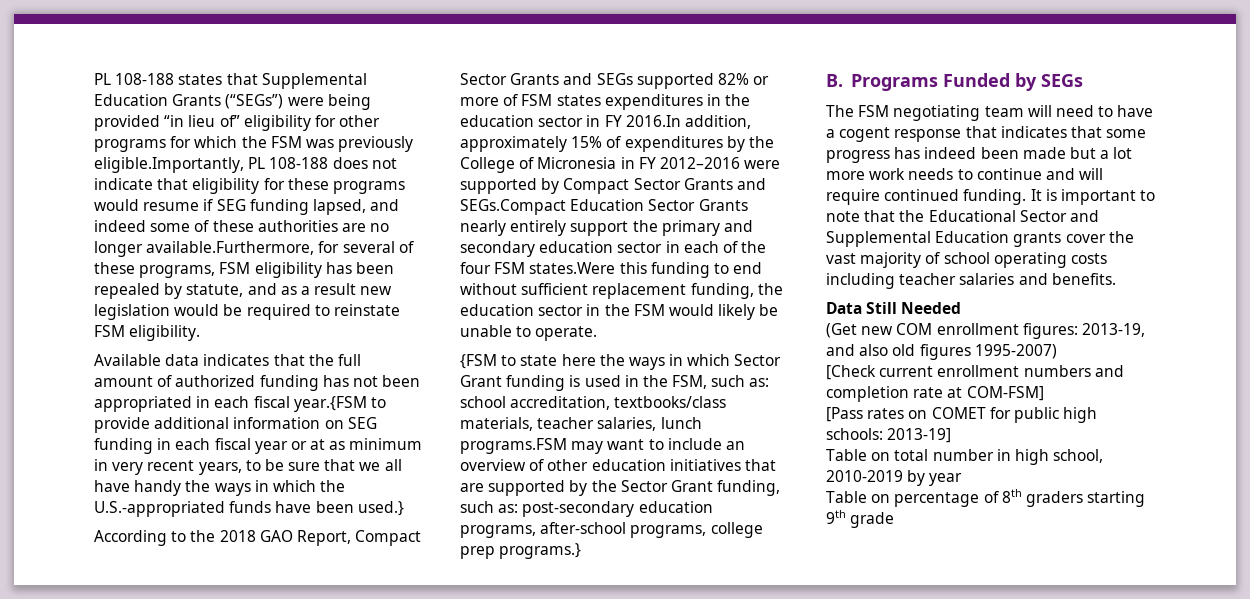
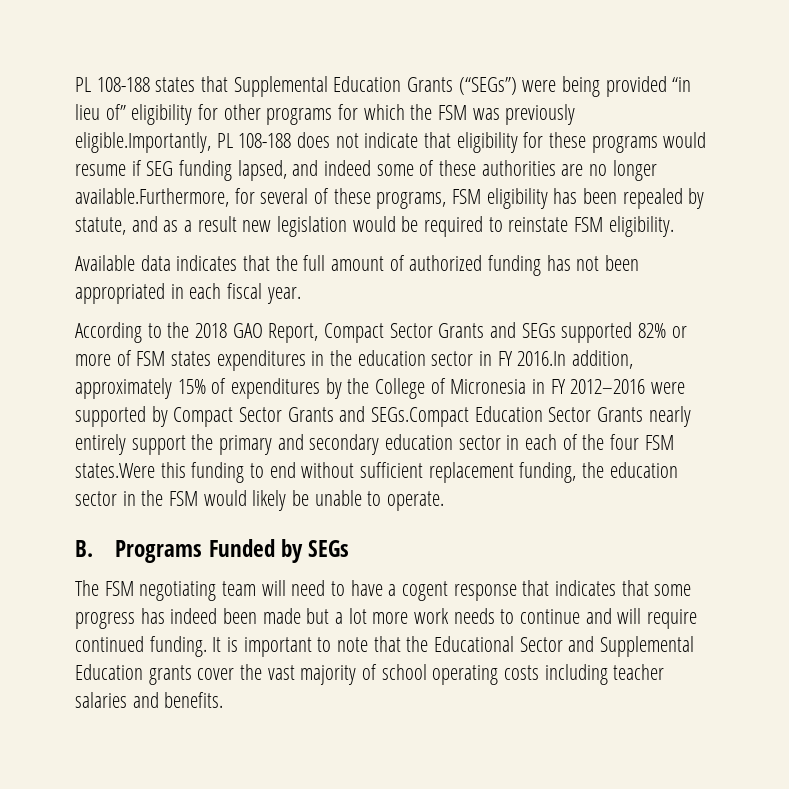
- Available data indicates that the full amount of authorized funding has not been appropriated in each fiscal year.{FSM to provide additional information on SEG funding in each fiscal year or at as minimum in very recent years, to be sure that we all have handy the ways in which the U.S.-appropriated funds have been used.}
+ Available data indicates that the full amount of authorized funding has not been appropriated in each fiscal year.
- {FSM to state here the ways in which Sector Grant funding is used in the FSM, such as: school accreditation, textbooks/class materials, teacher salaries, lunch programs.FSM may want to include an overview of other education initiatives that are supported by the Sector Grant funding, such as: post-secondary education programs, after-school programs, college prep programs.}
- Data Still Needed
- (Get new COM enrollment figures: 2013-19, and also old figures 1995-2007)
- [Check current enrollment numbers and completion rate at COM-FSM]
- [Pass rates on COMET for public high schools: 2013-19]
- Table on total number in high school, 2010-2019 by year
- Table on percentage of 8th graders starting 9th grade

